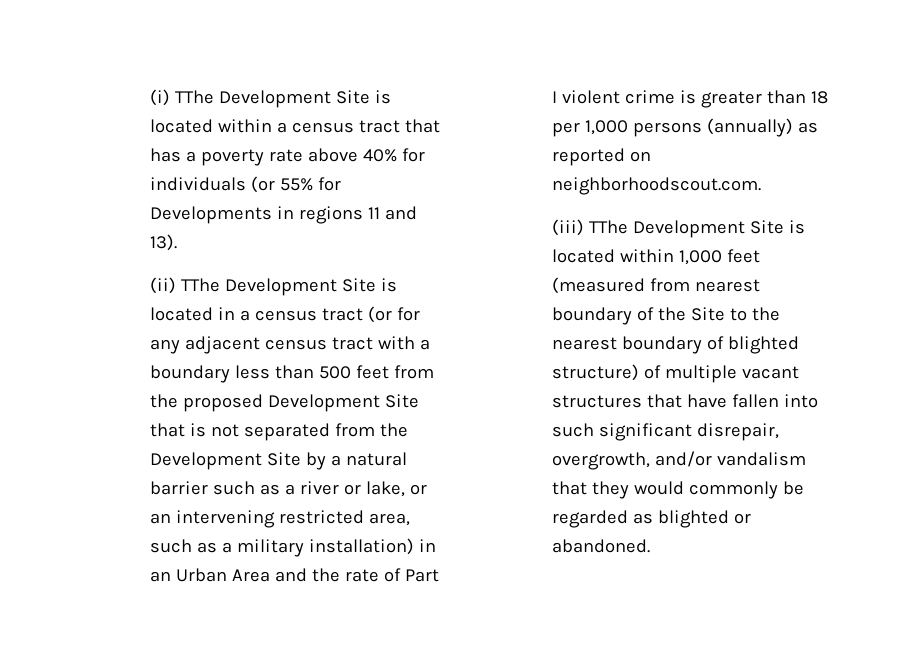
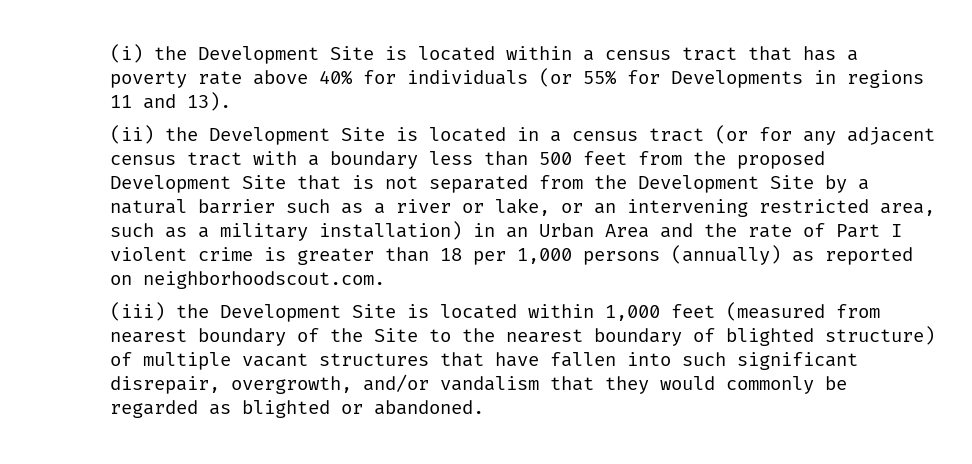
- (i) TThe Development Site is located within a census tract that has a poverty rate above 40% for individuals (or 55% for Developments in regions 11 and 13).
+ (i) the Development Site is located within a census tract that has a poverty rate above 40% for individuals (or 55% for Developments in regions 11 and 13).
- (ii) TThe Development Site is located in a census tract (or for any adjacent census tract with a boundary less than 500 feet from the proposed Development Site that is not separated from the Development Site by a natural barrier such as a river or lake, or an intervening restricted area, such as a military installation) in an Urban Area and the rate of Part I violent crime is greater than 18 per 1,000 persons (annually) as reported on neighborhoodscout.com.
+ (ii) the Development Site is located in a census tract (or for any adjacent census tract with a boundary less than 500 feet from the proposed Development Site that is not separated from the Development Site by a natural barrier such as a river or lake, or an intervening restricted area, such as a military installation) in an Urban Area and the rate of Part I violent crime is greater than 18 per 1,000 persons (annually) as reported on neighborhoodscout.com.
- (iii) TThe Development Site is located within 1,000 feet (measured from nearest boundary of the Site to the nearest boundary of blighted structure) of multiple vacant structures that have fallen into such significant disrepair, overgrowth, and/or vandalism that they would commonly be regarded as blighted or abandoned.
+ (iii) the Development Site is located within 1,000 feet (measured from nearest boundary of the Site to the nearest boundary of blighted structure) of multiple vacant structures that have fallen into such significant disrepair, overgrowth, and/or vandalism that they would commonly be regarded as blighted or abandoned.

